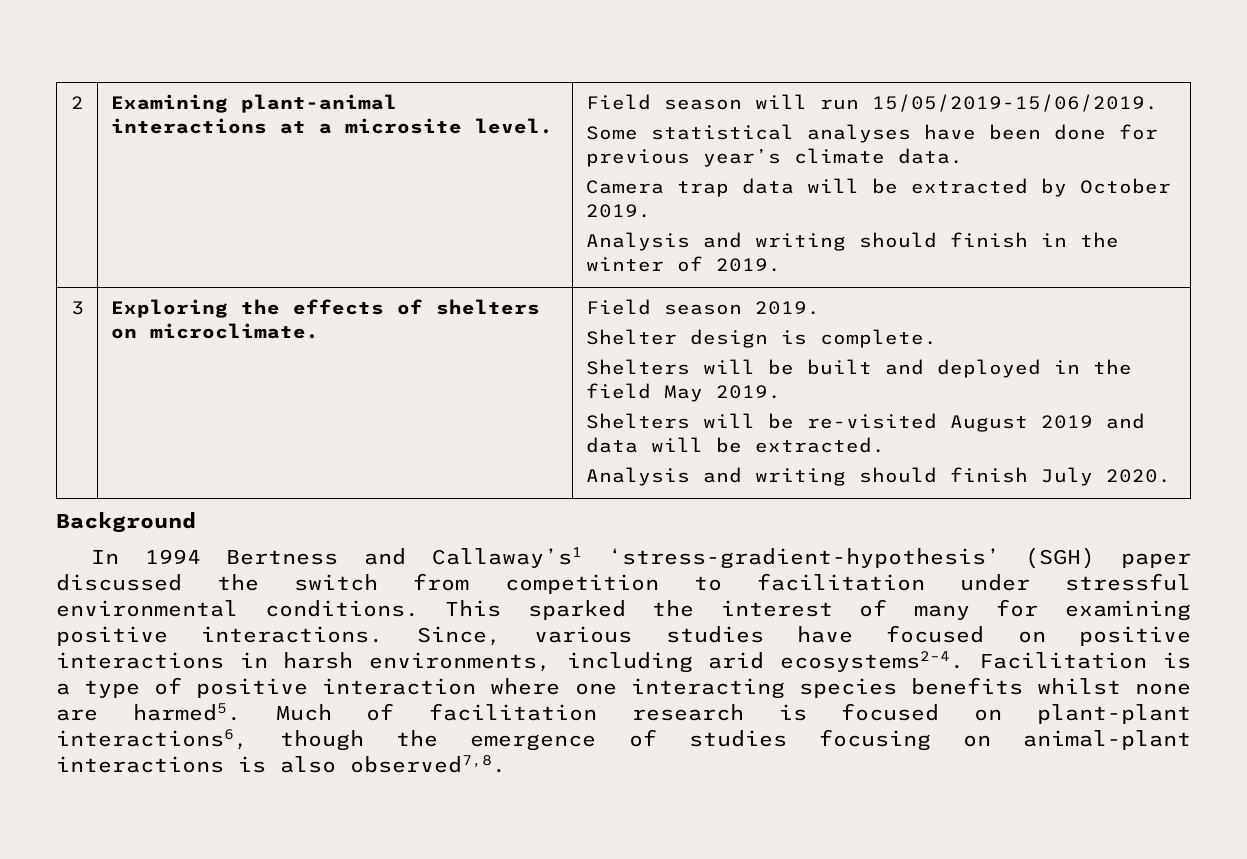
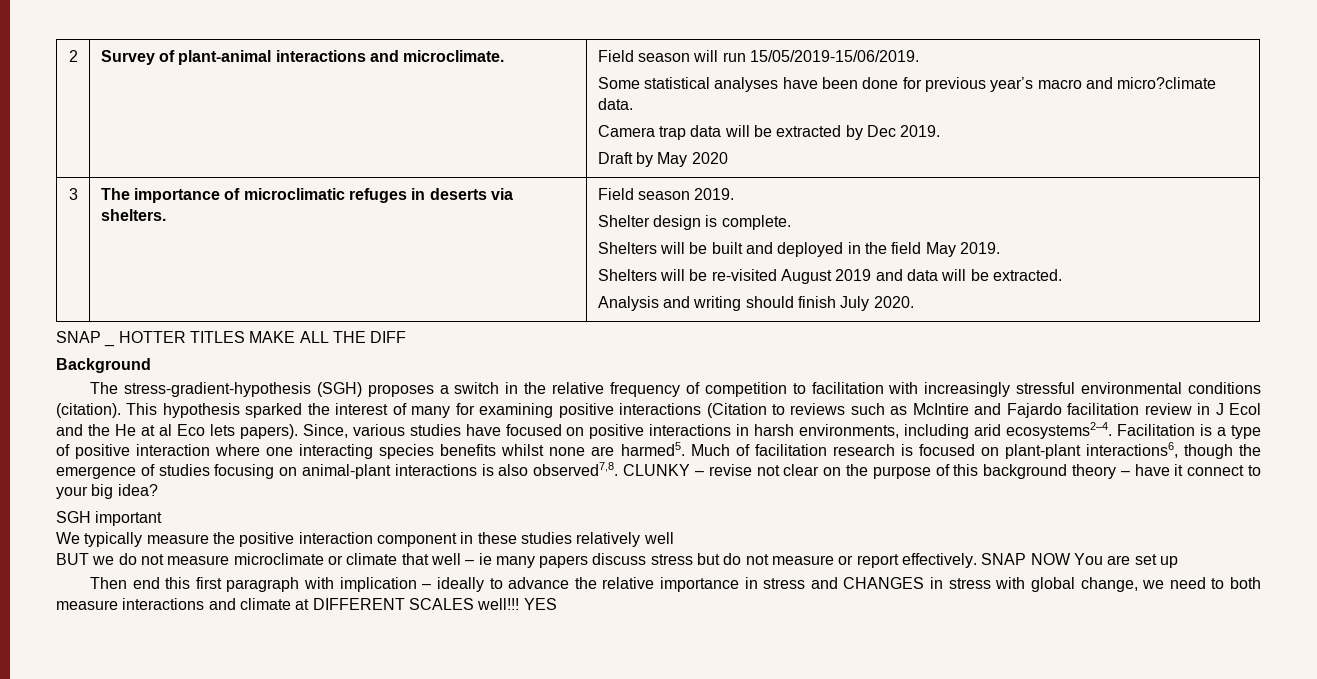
- Examining plant-animal interactions at a microsite level.
+ Survey of plant-animal interactions and microclimate.
- Some statistical analyses have been done for previous year’s climate data.
+ Some statistical analyses have been done for previous year’s macro and micro?climate data.
- Camera trap data will be extracted by October 2019.
- Analysis and writing should finish in the winter of 2019.
- 3 | Exploring the effects of shelters on microclimate.
+ Camera trap data will be extracted by Dec 2019.
+ Draft by May 2020
+ 3 | The importance of microclimatic refuges in deserts via shelters.
+ SNAP _ HOTTER TITLES MAKE ALL THE DIFF
  Background
- In 1994 Bertness and Callaway’s1 ‘stress-gradient-hypothesis’ (SGH) paper discussed the switch from competition to facilitation under stressful environmental conditions. This sparked the interest of many for examining positive interactions.
+ The stress-gradient-hypothesis (SGH) proposes a switch in the relative frequency of competition to facilitation with increasingly stressful environmental conditions (citation). This hypothesis sparked the interest of many for examining positive interactions (Citation to reviews such as McIntire and Fajardo facilitation review in J Ecol and the He at al Eco lets papers).
+ CLUNKY – revise not clear on the purpose of this background theory – have it connect to your big idea?
+ SGH important
+ We typically measure the positive interaction component in these studies relatively well
+ BUT we do not measure microclimate or climate that well – ie many papers discuss stress but do not measure or report effectively. SNAP NOW You are set up
+ Then end this first paragraph with implication – ideally to advance the relative importance in stress and CHANGES in stress with global change, we need to both measure interactions and climate at DIFFERENT SCALES well!!! YES

